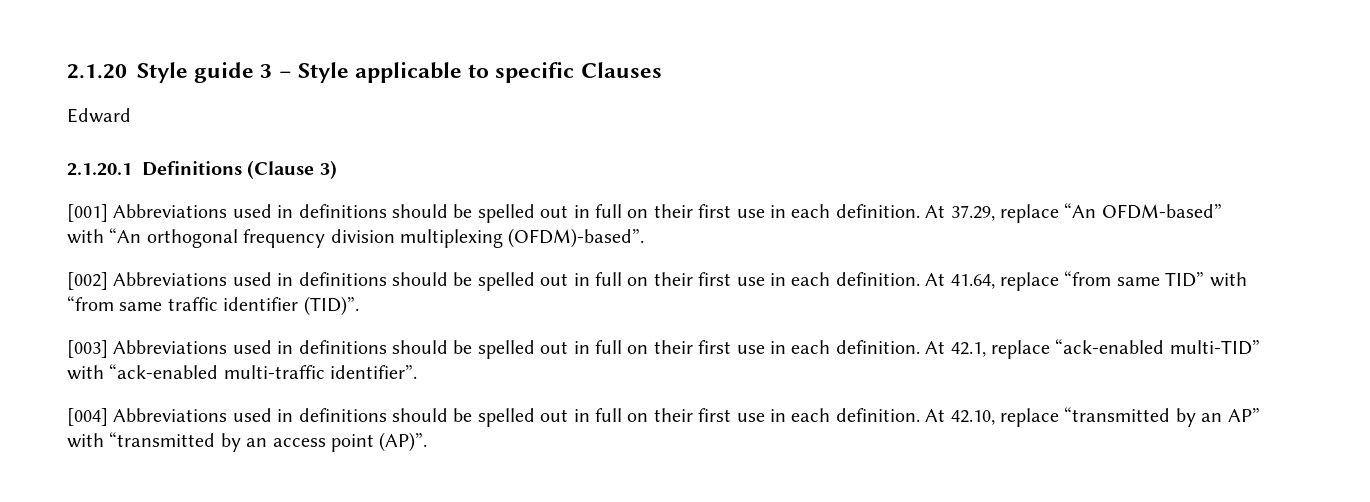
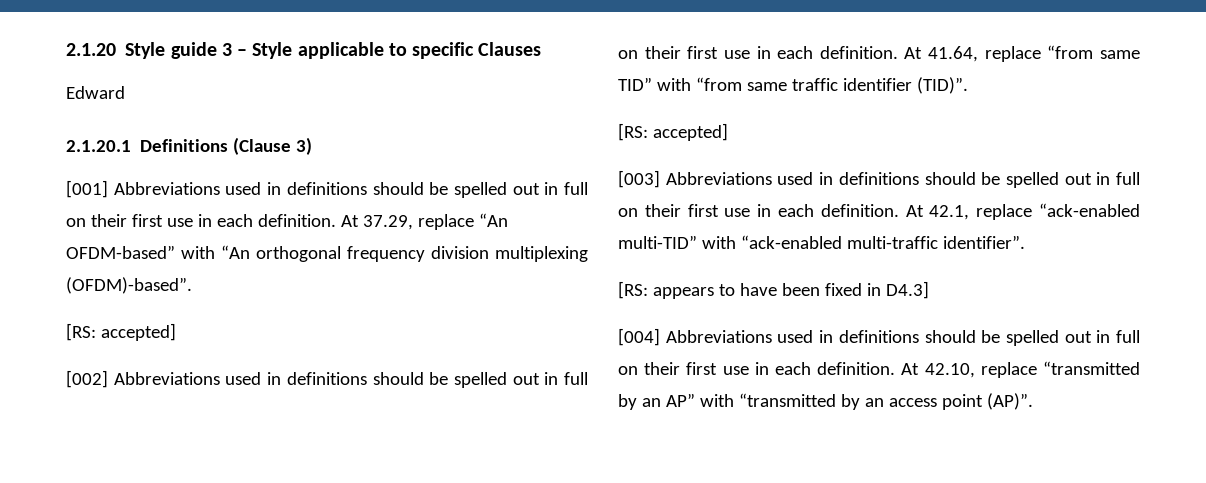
  At 37.29, replace “An OFDM-based” with “An orthogonal frequency division multiplexing (OFDM)-based”.
+ [RS: accepted]
  At 41.64, replace “from same TID” with “from same traffic identifier (TID)”.
+ [RS: accepted]
+ [RS: appears to have been fixed in D4.3]

